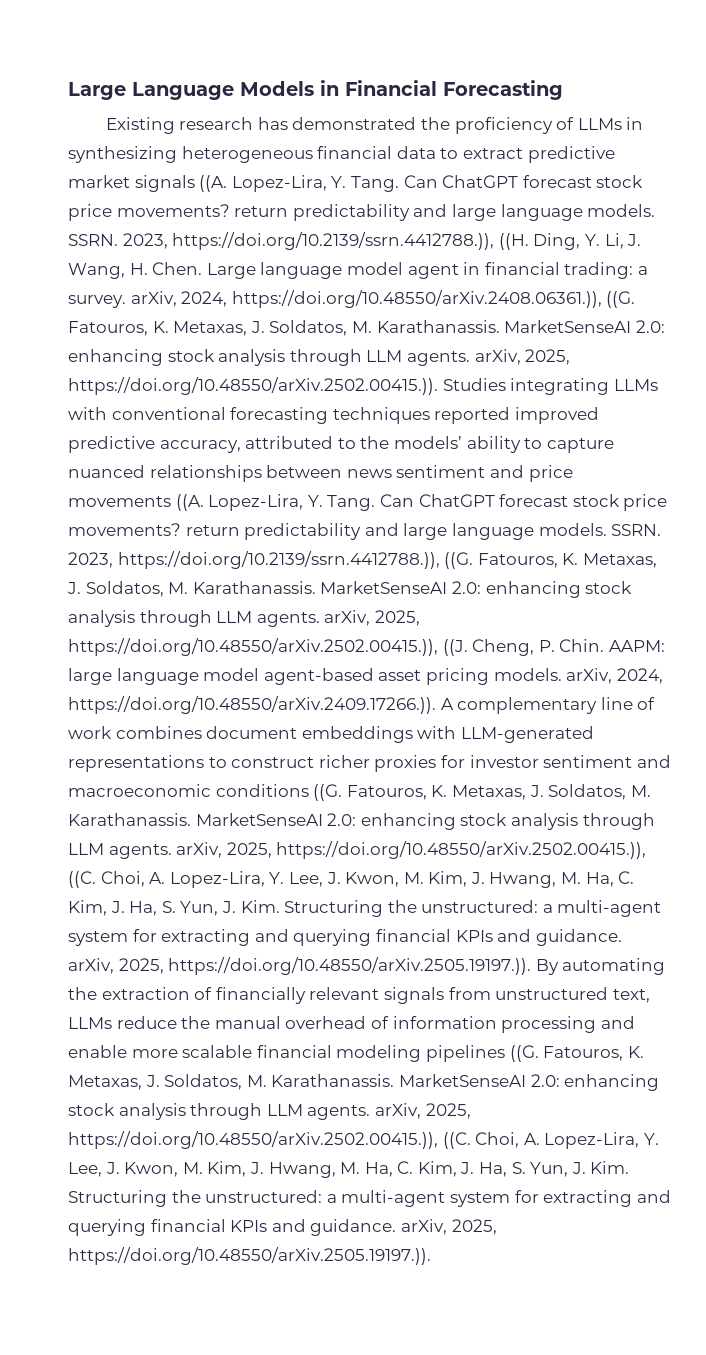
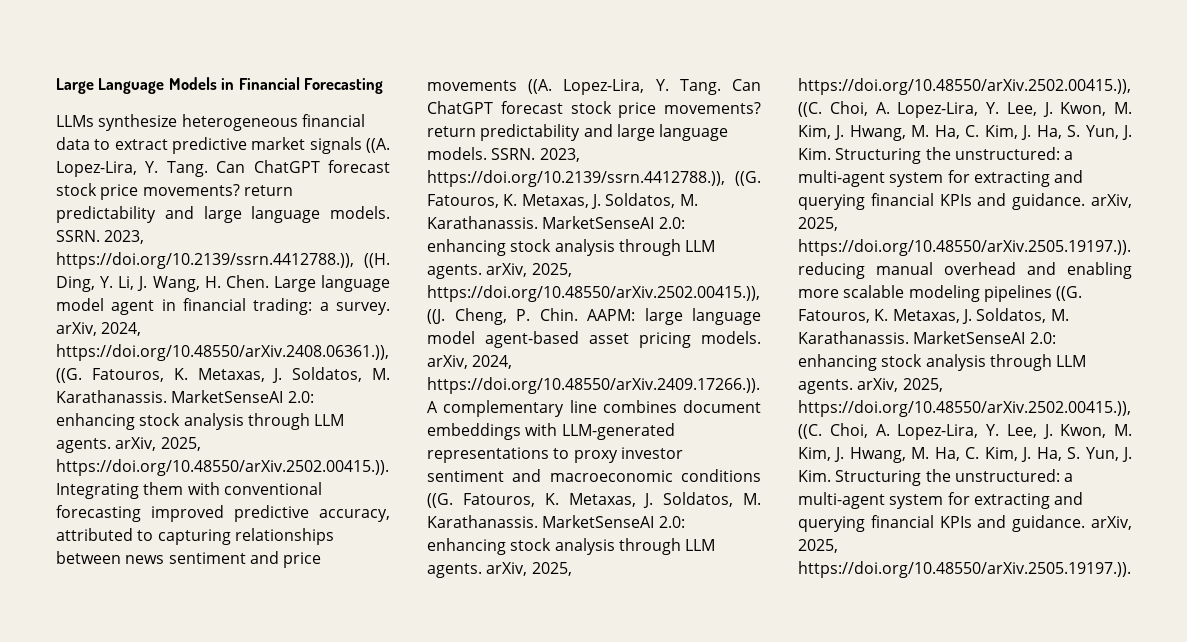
- Existing research has demonstrated the proficiency of LLMs in synthesizing heterogeneous financial data to extract predictive market signals ((A. Lopez-Lira, Y. Tang.
+ LLMs synthesize heterogeneous financial data to extract predictive market signals ((A. Lopez-Lira, Y. Tang.
- MarketSenseAI 2.0: enhancing stock analysis through LLM agents. arXiv, 2025, https://doi.org/10.48550/arXiv.2502.00415.)). Studies integrating LLMs with conventional forecasting techniques reported improved predictive accuracy, attributed to the models’ ability to capture nuanced relationships between news sentiment and price movements ((A. Lopez-Lira, Y. Tang.
+ MarketSenseAI 2.0: enhancing stock analysis through LLM agents. arXiv, 2025, https://doi.org/10.48550/arXiv.2502.00415.)). Integrating them with conventional forecasting improved predictive accuracy, attributed to capturing relationships between news sentiment and price movements ((A. Lopez-Lira, Y. Tang.
- AAPM: large language model agent-based asset pricing models. arXiv, 2024, https://doi.org/10.48550/arXiv.2409.17266.)). A complementary line of work combines document embeddings with LLM-generated representations to construct richer proxies for investor sentiment and macroeconomic conditions ((G. Fatouros, K. Metaxas, J. Soldatos, M. Karathanassis.
+ AAPM: large language model agent-based asset pricing models. arXiv, 2024, https://doi.org/10.48550/arXiv.2409.17266.)). A complementary line combines document embeddings with LLM-generated representations to proxy investor sentiment and macroeconomic conditions ((G. Fatouros, K. Metaxas, J. Soldatos, M. Karathanassis.
- a multi-agent system for extracting and querying financial KPIs and guidance. arXiv, 2025, https://doi.org/10.48550/arXiv.2505.19197.)). By automating the extraction of financially relevant signals from unstructured text, LLMs reduce the manual overhead of information processing and enable more scalable financial modeling pipelines ((G. Fatouros, K. Metaxas, J. Soldatos, M. Karathanassis.
+ a multi-agent system for extracting and querying financial KPIs and guidance. arXiv, 2025, https://doi.org/10.48550/arXiv.2505.19197.)). reducing manual overhead and enabling more scalable modeling pipelines ((G. Fatouros, K. Metaxas, J. Soldatos, M. Karathanassis.

